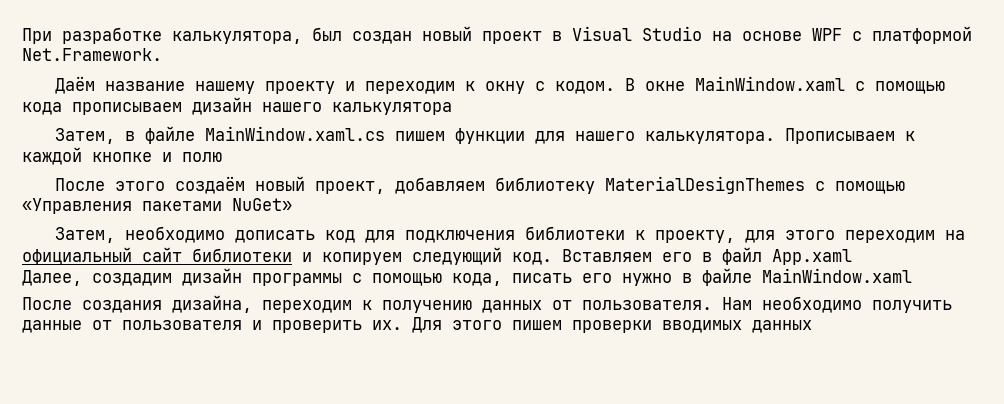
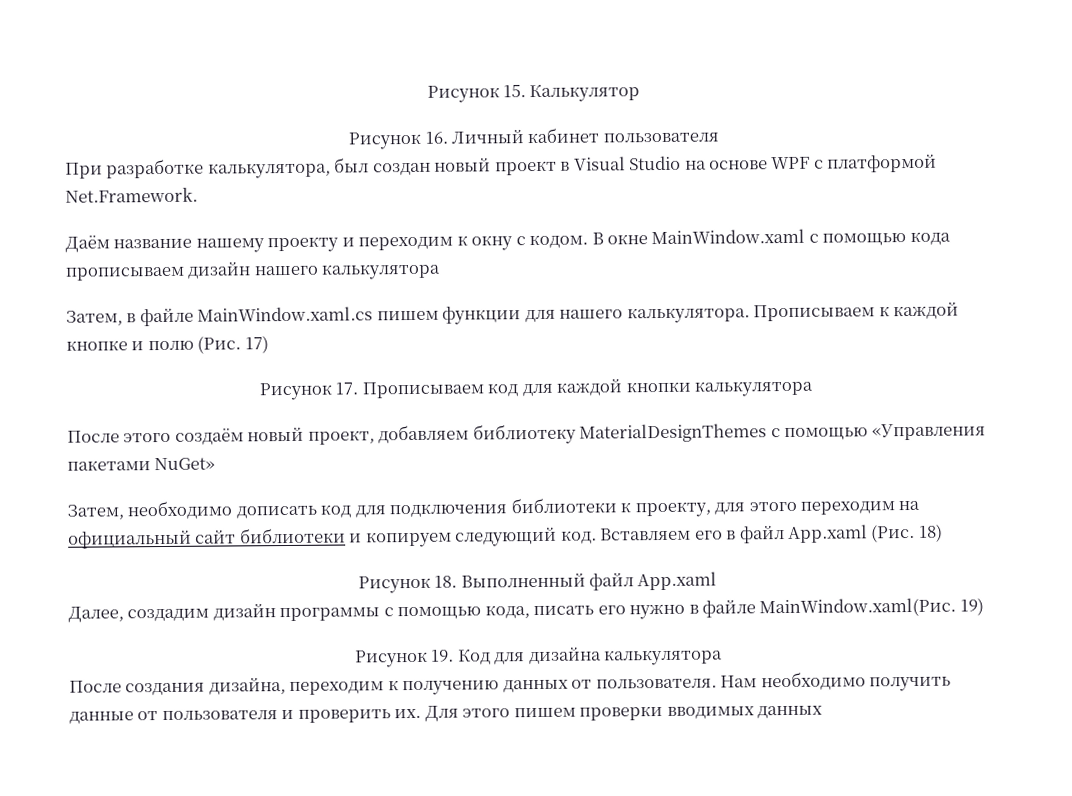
+ Рисунок 15. Калькулятор
+ Рисунок 16. Личный кабинет пользователя
- Прописываем к каждой кнопке и полю
+ Прописываем к каждой кнопке и полю (Рис. 17)
+ Рисунок 17. Прописываем код для каждой кнопки калькулятора
- Вставляем его в файл App.xaml
+ Вставляем его в файл App.xaml (Рис. 18)
+ Рисунок 18. Выполненный файл App.xaml
- Далее, создадим дизайн программы с помощью кода, писать его нужно в файле MainWindow.xaml
+ Далее, создадим дизайн программы с помощью кода, писать его нужно в файле MainWindow.xaml(Рис. 19)
+ Рисунок 19. Код для дизайна калькулятора

